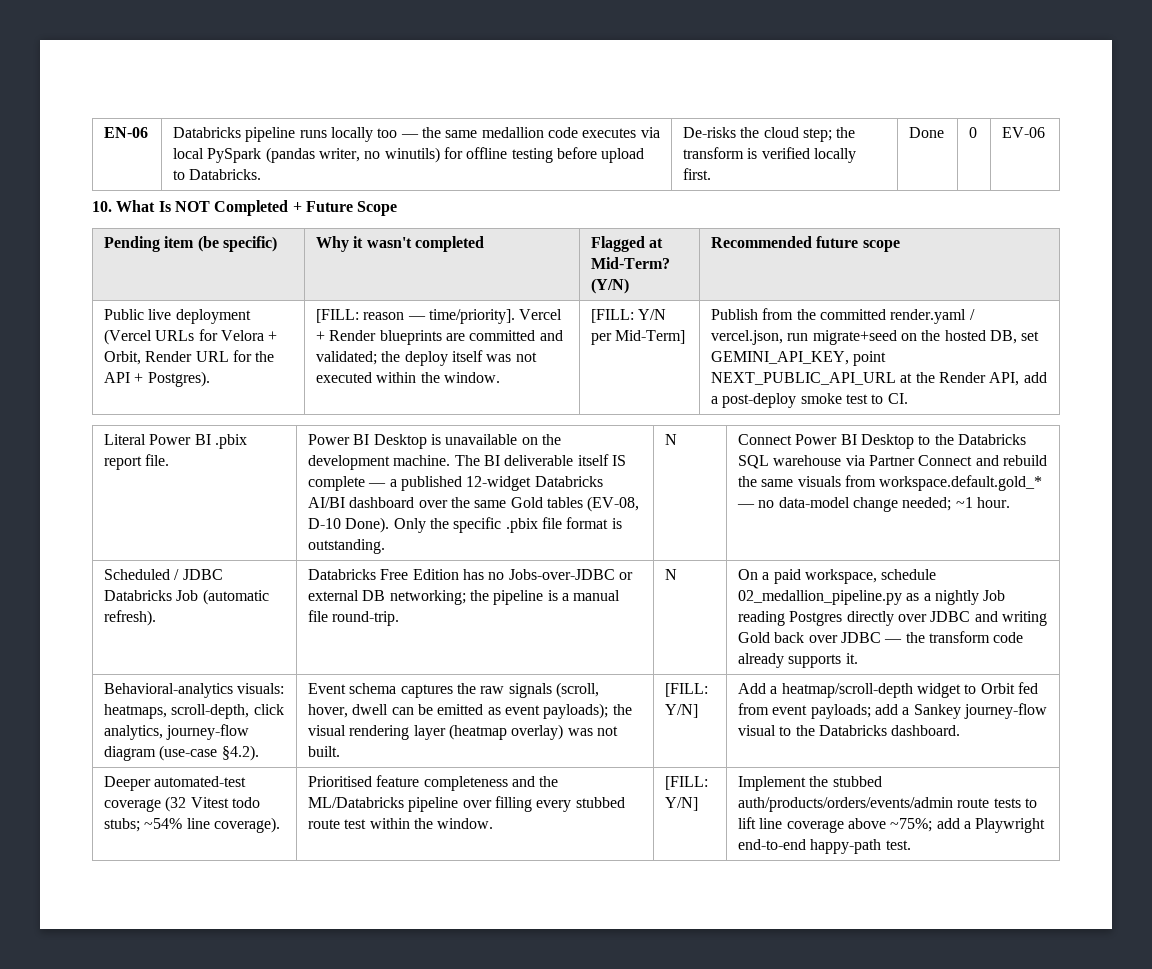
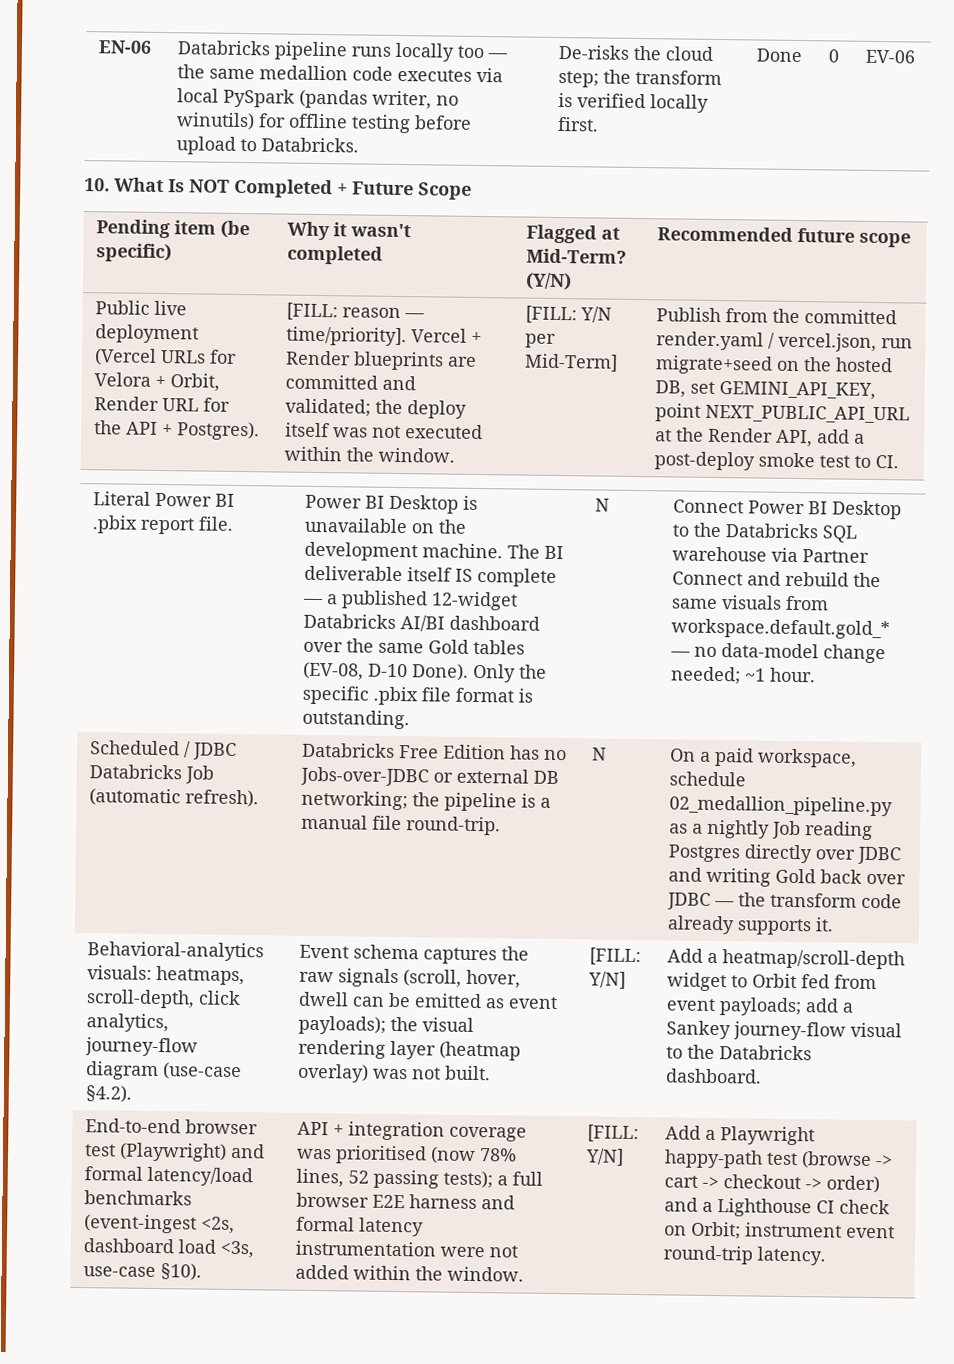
- Deeper automated-test coverage (32 Vitest todo stubs; ~54% line coverage). | Prioritised feature completeness and the ML/Databricks pipeline over filling every stubbed route test within the window.
+ End-to-end browser test (Playwright) and formal latency/load benchmarks (event-ingest <2s, dashboard load <3s, use-case §10). | API + integration coverage was prioritised (now 78% lines, 52 passing tests); a full browser E2E harness and formal latency instrumentation were not added within the window.
- Implement the stubbed auth/products/orders/events/admin route tests to lift line coverage above ~75%; add a Playwright end-to-end happy-path test.
+ Add a Playwright happy-path test (browse -> cart -> checkout -> order) and a Lighthouse CI check on Orbit; instrument event round-trip latency.

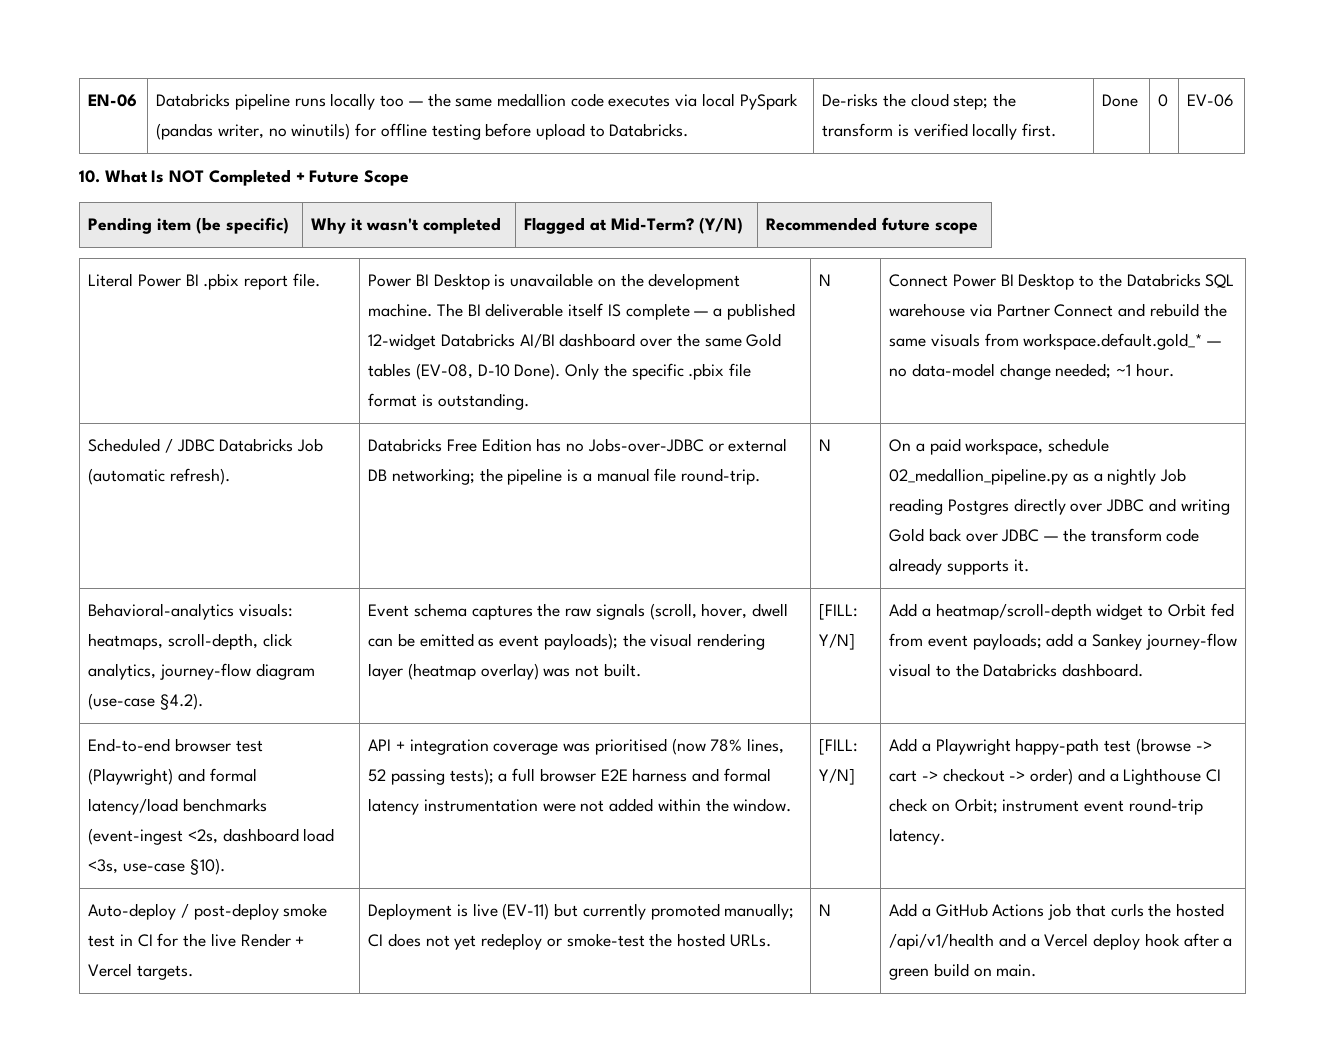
- Public live deployment (Vercel URLs for Velora + Orbit, Render URL for the API + Postgres). | [FILL: reason — time/priority]. Vercel + Render blueprints are committed and validated; the deploy itself was not executed within the window. | [FILL: Y/N per Mid-Term] | Publish from the committed render.yaml / vercel.json, run migrate+seed on the hosted DB, set GEMINI_API_KEY, point NEXT_PUBLIC_API_URL at the Render API, add a post-deploy smoke test to CI.
+ Auto-deploy / post-deploy smoke test in CI for the live Render + Vercel targets. | Deployment is live (EV-11) but currently promoted manually; CI does not yet redeploy or smoke-test the hosted URLs. | N | Add a GitHub Actions job that curls the hosted /api/v1/health and a Vercel deploy hook after a green build on main.

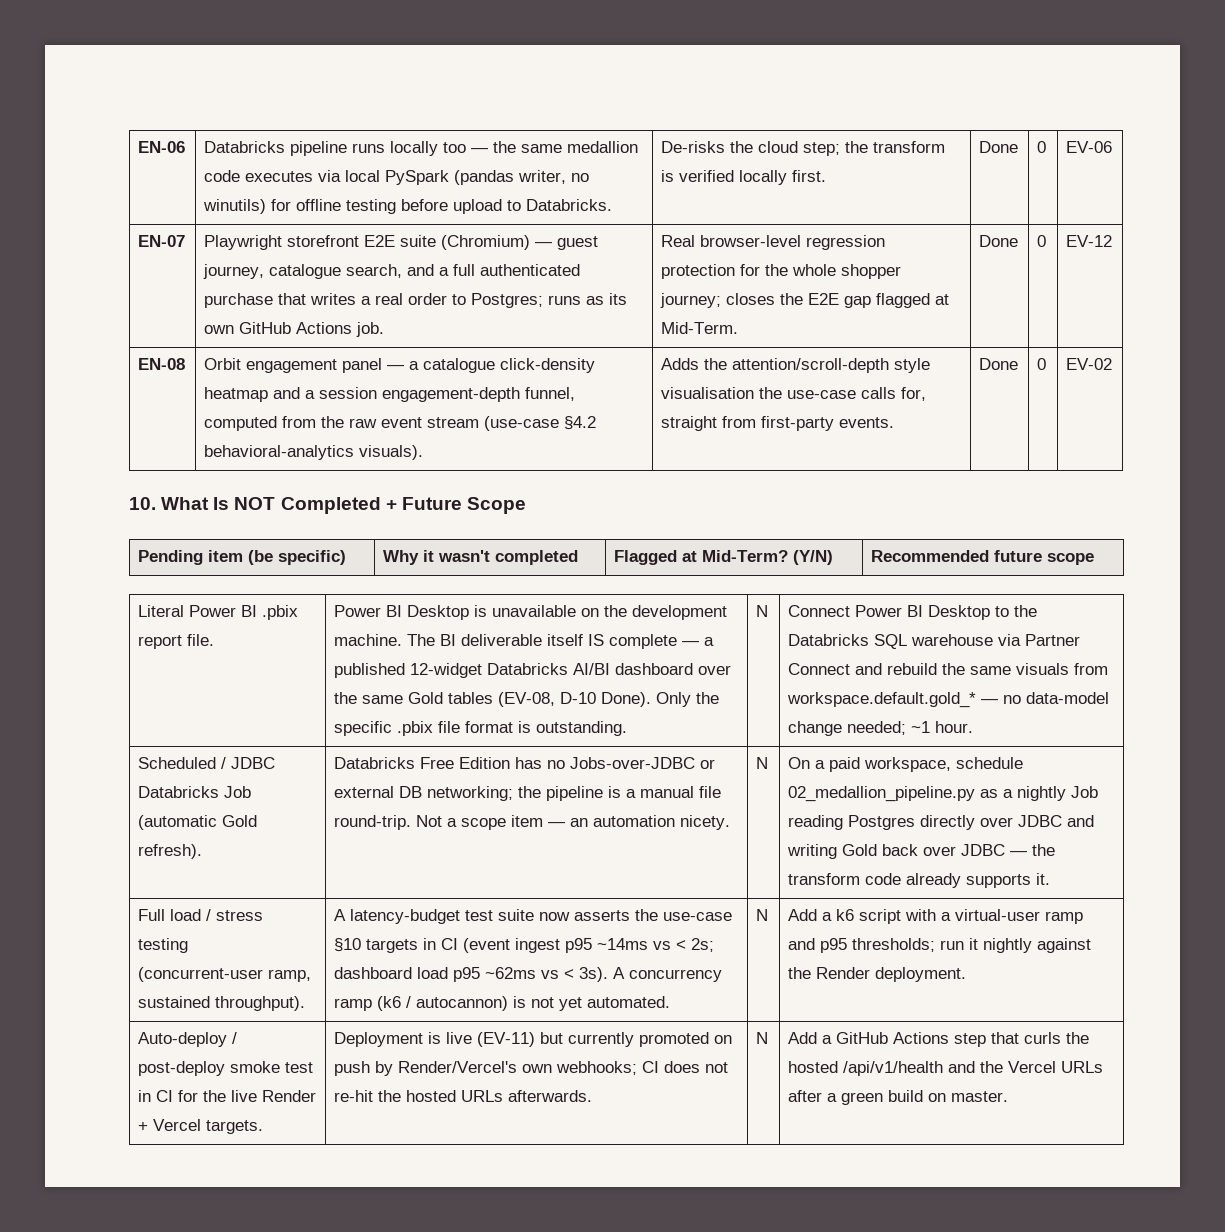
+ EN-07 | Playwright storefront E2E suite (Chromium) — guest journey, catalogue search, and a full authenticated purchase that writes a real order to Postgres; runs as its own GitHub Actions job. | Real browser-level regression protection for the whole shopper journey; closes the E2E gap flagged at Mid-Term. | Done | 0 | EV-12
+ EN-08 | Orbit engagement panel — a catalogue click-density heatmap and a session engagement-depth funnel, computed from the raw event stream (use-case §4.2 behavioral-analytics visuals). | Adds the attention/scroll-depth style visualisation the use-case calls for, straight from first-party events. | Done | 0 | EV-02
- Scheduled / JDBC Databricks Job (automatic refresh).
+ Scheduled / JDBC Databricks Job (automatic Gold refresh).
+ Not a scope item — an automation nicety.
- Behavioral-analytics visuals: heatmaps, scroll-depth, click analytics, journey-flow diagram (use-case §4.2). | Event schema captures the raw signals (scroll, hover, dwell can be emitted as event payloads); the visual rendering layer (heatmap overlay) was not built. | [FILL: Y/N] | Add a heatmap/scroll-depth widget to Orbit fed from event payloads; add a Sankey journey-flow visual to the Databricks dashboard.
- End-to-end browser test (Playwright) and formal latency/load benchmarks (event-ingest <2s, dashboard load <3s, use-case §10). | API + integration coverage was prioritised (now 78% lines, 52 passing tests); a full browser E2E harness and formal latency instrumentation were not added within the window. | [FILL: Y/N] | Add a Playwright happy-path test (browse -> cart -> checkout -> order) and a Lighthouse CI check on Orbit; instrument event round-trip latency.
+ Full load / stress testing (concurrent-user ramp, sustained throughput). | A latency-budget test suite now asserts the use-case §10 targets in CI (event ingest p95 ~14ms vs < 2s; dashboard load p95 ~62ms vs < 3s). A concurrency ramp (k6 / autocannon) is not yet automated. | N | Add a k6 script with a virtual-user ramp and p95 thresholds; run it nightly against the Render deployment.
- Deployment is live (EV-11) but currently promoted manually; CI does not yet redeploy or smoke-test the hosted URLs.
+ Deployment is live (EV-11) but currently promoted on push by Render/Vercel's own webhooks; CI does not re-hit the hosted URLs afterwards.
- Add a GitHub Actions job that curls the hosted /api/v1/health and a Vercel deploy hook after a green build on main.
+ Add a GitHub Actions step that curls the hosted /api/v1/health and the Vercel URLs after a green build on master.

